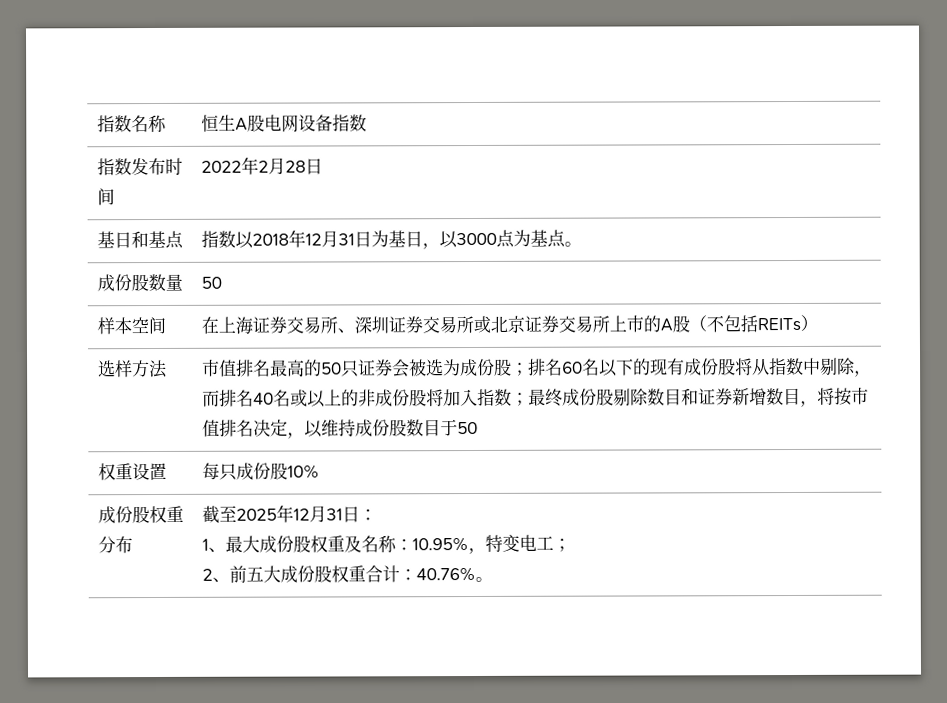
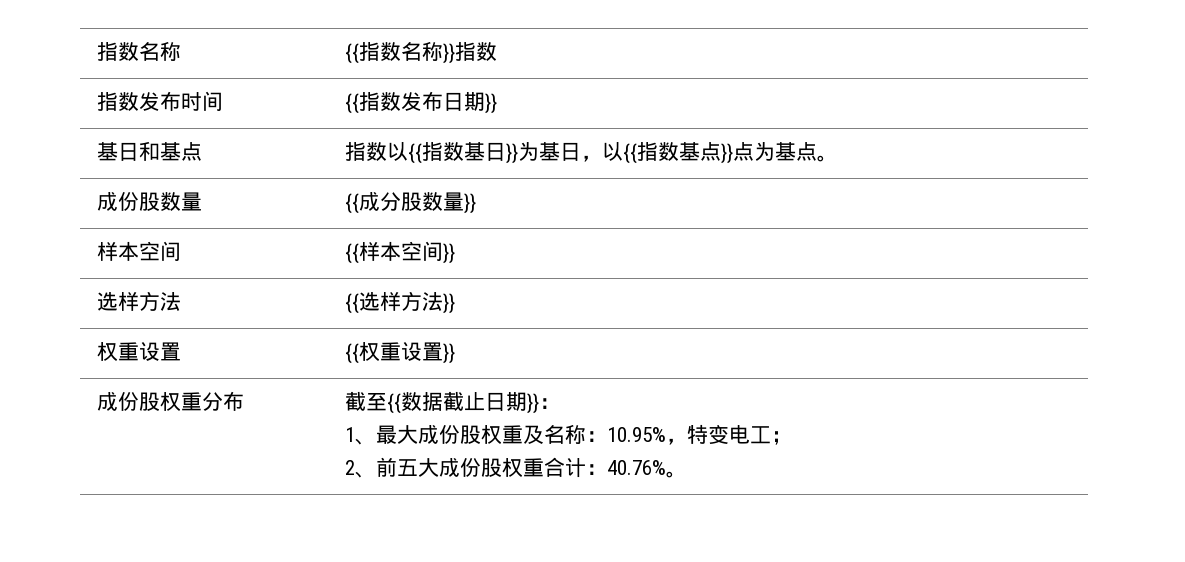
- 指数名称 | 恒生A股电网设备指数
+ 指数名称 | {{指数名称}}指数
- 指数发布时间 | 2022年2月28日
+ 指数发布时间 | {{指数发布日期}}
- 基日和基点 | 指数以2018年12月31日为基日，以3000点为基点。
+ 基日和基点 | 指数以{{指数基日}}为基日，以{{指数基点}}点为基点。
- 成份股数量 | 50
- 样本空间 | 在上海证券交易所、深圳证券交易所或北京证券交易所上市的A股（不包括REITs）
- 选样方法 | 市值排名最高的50只证券会被选为成份股；排名60名以下的现有成份股将从指数中剔除，而排名40名或以上的非成份股将加入指数；最终成份股剔除数目和证券新增数目，将按市值排名决定，以维持成份股数目于50
- 权重设置 | 每只成份股10%
+ 成份股数量 | {{成分股数量}}
+ 样本空间 | {{样本空间}}
+ 选样方法 | {{选样方法}}
+ 权重设置 | {{权重设置}}
- 成份股权重分布 | 截至2025年12月31日：
+ 成份股权重分布 | 截至{{数据截止日期}}：

